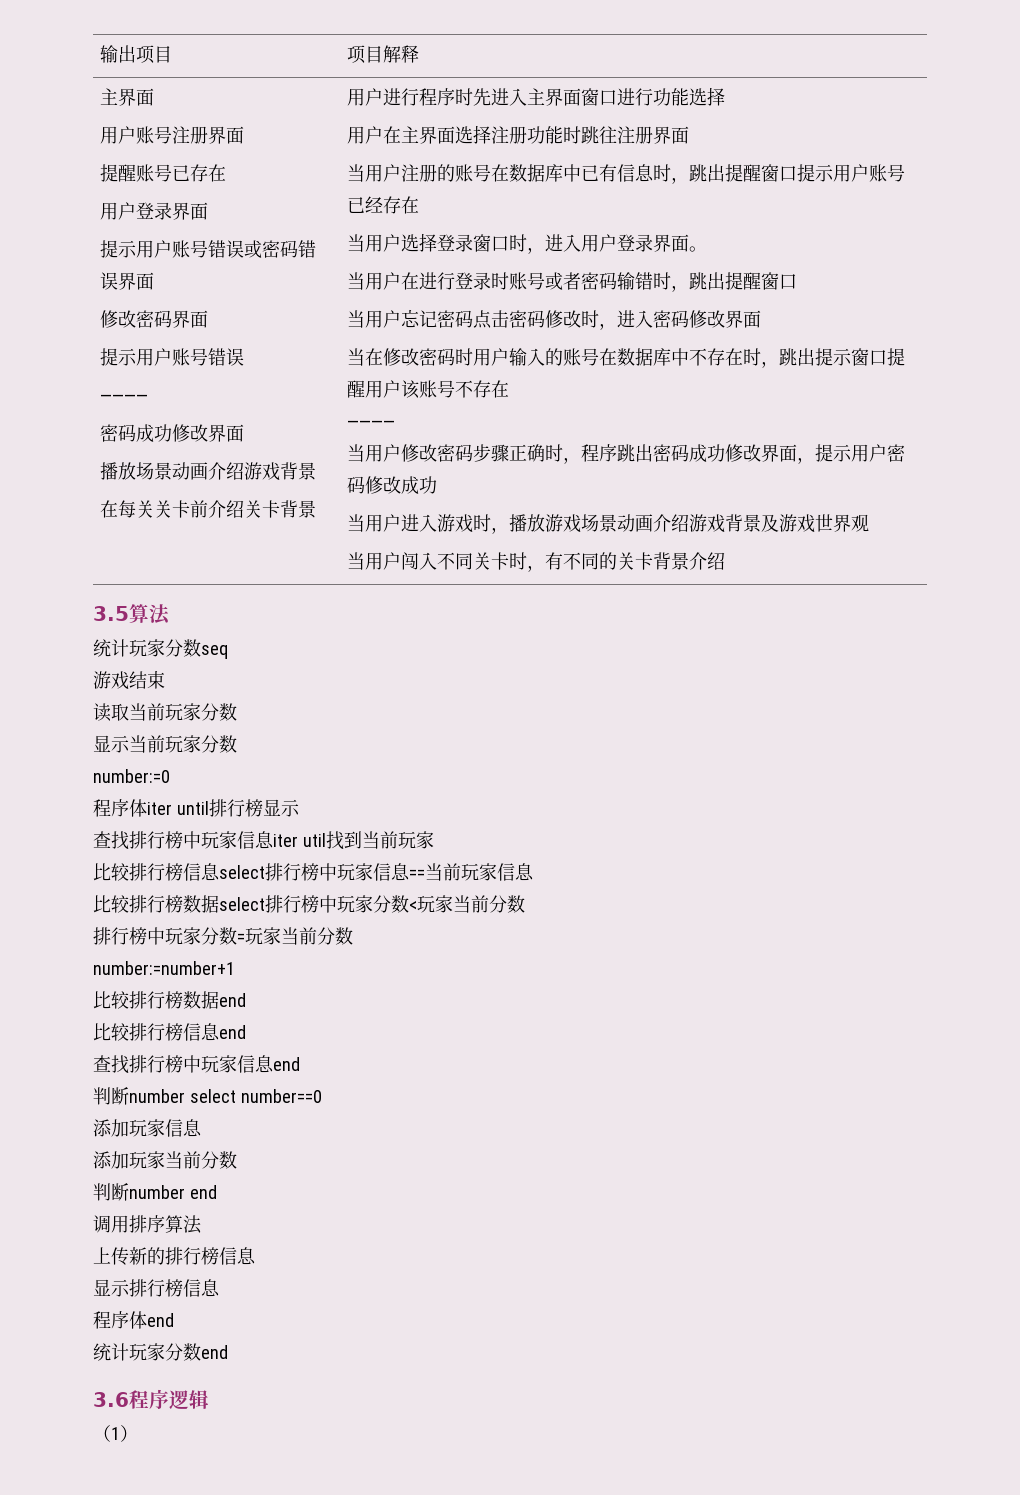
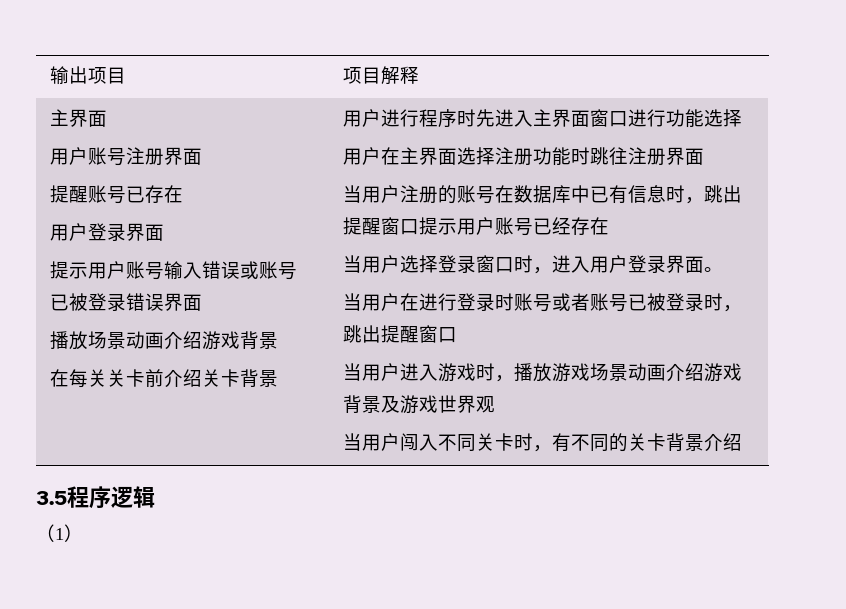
- 提示用户账号错误或密码错误界面
- 修改密码界面
- 提示用户账号错误
- ————
- 密码成功修改界面
+ 提示用户账号输入错误或账号已被登录错误界面
- 当用户在进行登录时账号或者密码输错时，跳出提醒窗口
- 当用户忘记密码点击密码修改时，进入密码修改界面
- 当在修改密码时用户输入的账号在数据库中不存在时，跳出提示窗口提醒用户该账号不存在
- ————
- 当用户修改密码步骤正确时，程序跳出密码成功修改界面，提示用户密码修改成功
+ 当用户在进行登录时账号或者账号已被登录时，跳出提醒窗口
- 3.5算法
- 统计玩家分数seq
- 游戏结束
- 读取当前玩家分数
- 显示当前玩家分数
- number:=0
- 程序体iter until排行榜显示
- 查找排行榜中玩家信息iter util找到当前玩家
- 比较排行榜信息select排行榜中玩家信息==当前玩家信息
- 比较排行榜数据select排行榜中玩家分数<玩家当前分数
- 排行榜中玩家分数=玩家当前分数
- number:=number+1
- 比较排行榜数据end
- 比较排行榜信息end
- 查找排行榜中玩家信息end
- 判断number select number==0
- 添加玩家信息
- 添加玩家当前分数
- 判断number end
- 调用排序算法
- 上传新的排行榜信息
- 显示排行榜信息
- 程序体end
- 统计玩家分数end
- 3.6程序逻辑
+ 3.5程序逻辑

